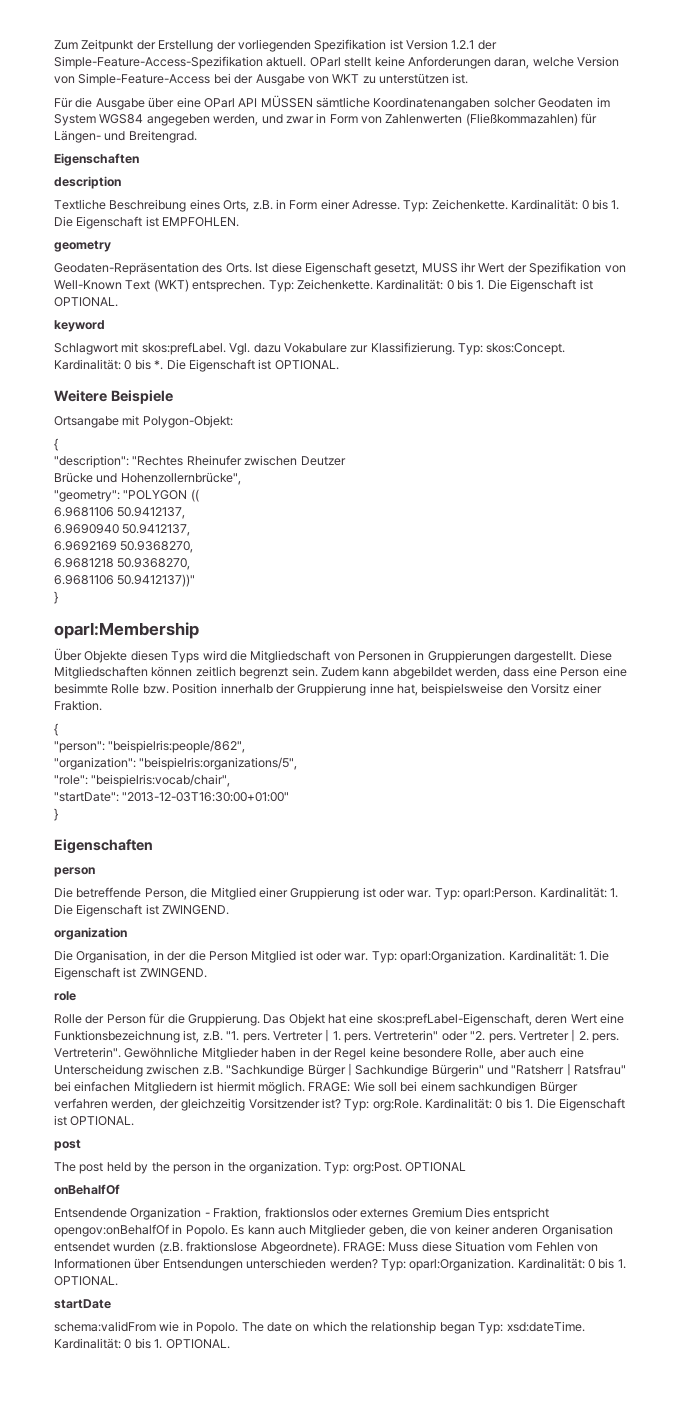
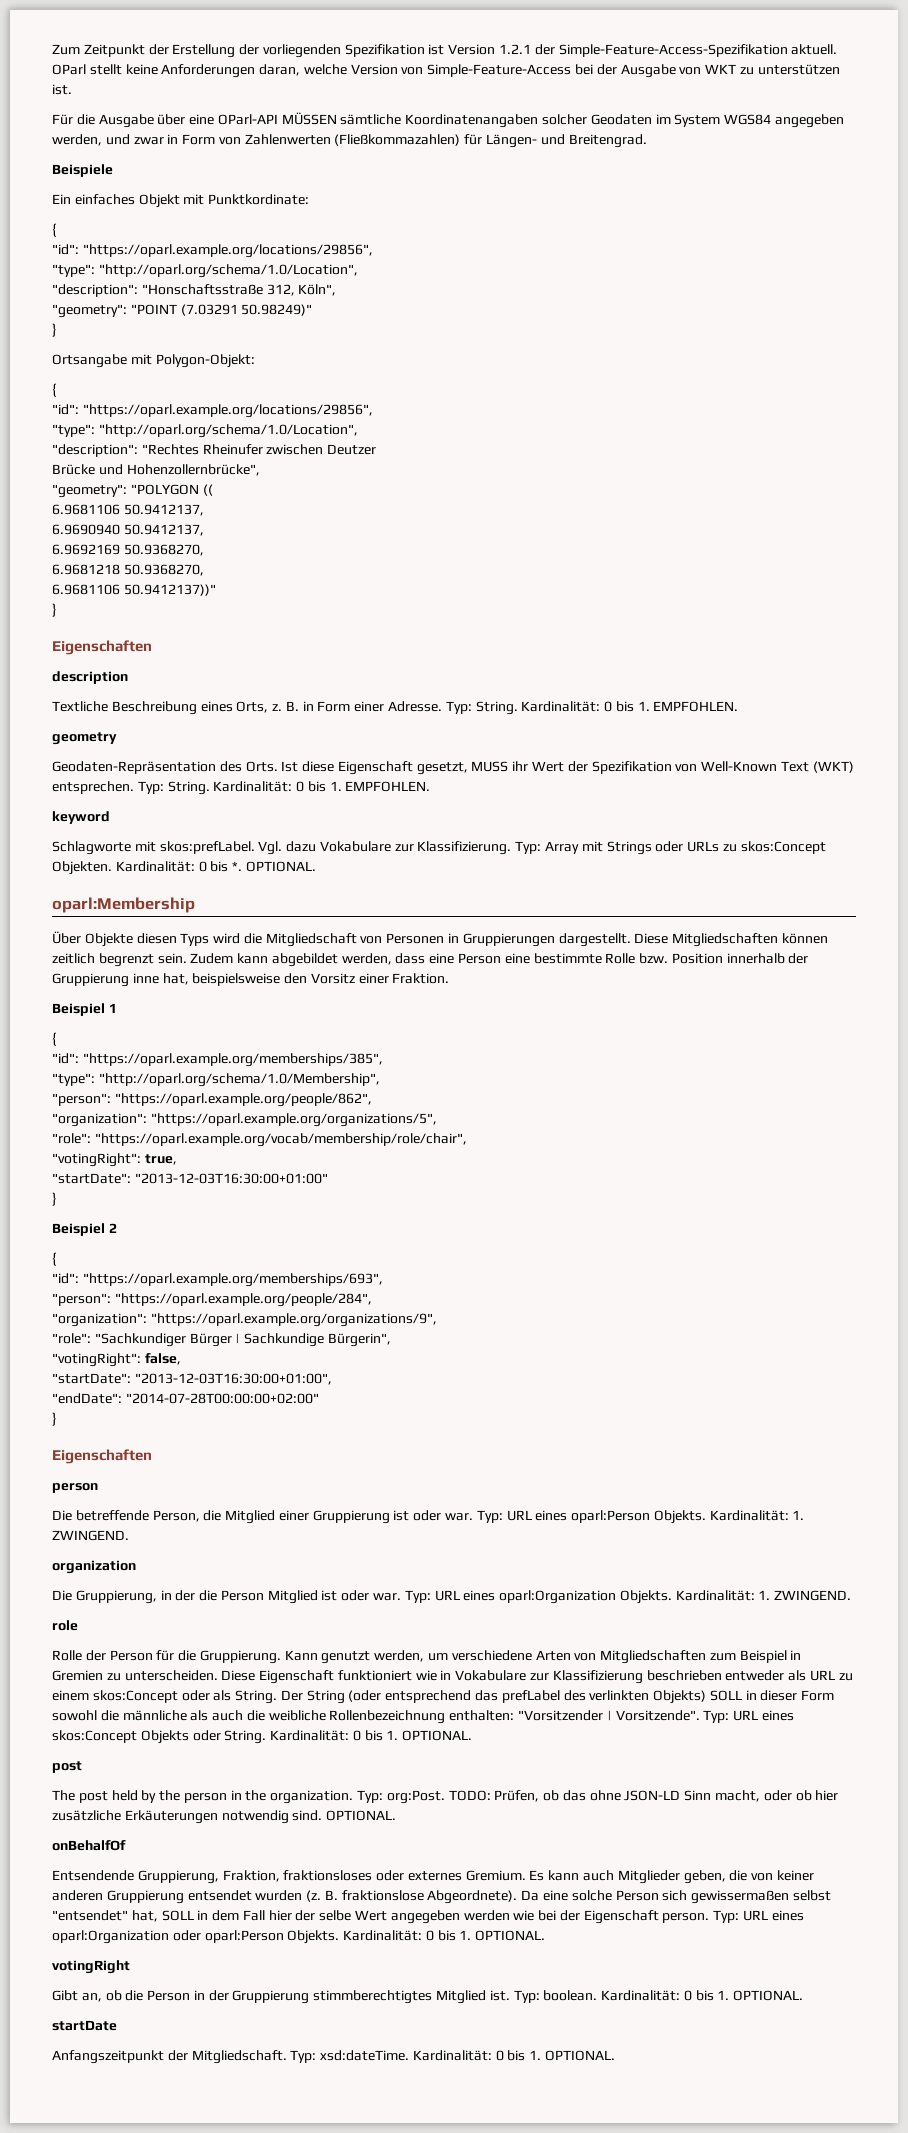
- Für die Ausgabe über eine OParl API MÜSSEN sämtliche Koordinatenangaben solcher Geodaten im System WGS84 angegeben werden, und zwar in Form von Zahlenwerten (Fließkommazahlen) für Längen- und Breitengrad.
- Eigenschaften
- description
- Textliche Beschreibung eines Orts, z.B. in Form einer Adresse. Typ: Zeichenkette. Kardinalität: 0 bis 1. Die Eigenschaft ist EMPFOHLEN.
- geometry
- Geodaten-Repräsentation des Orts. Ist diese Eigenschaft gesetzt, MUSS ihr Wert der Spezifikation von Well-Known Text (WKT) entsprechen. Typ: Zeichenkette. Kardinalität: 0 bis 1. Die Eigenschaft ist OPTIONAL.
- keyword
- Schlagwort mit skos:prefLabel. Vgl. dazu Vokabulare zur Klassifizierung. Typ: skos:Concept. Kardinalität: 0 bis *. Die Eigenschaft ist OPTIONAL.
- Weitere Beispiele
+ Für die Ausgabe über eine OParl-API MÜSSEN sämtliche Koordinatenangaben solcher Geodaten im System WGS84 angegeben werden, und zwar in Form von Zahlenwerten (Fließkommazahlen) für Längen- und Breitengrad.
+ Beispiele
+ Ein einfaches Objekt mit Punktkordinate:
+ {
+ "id": "https://oparl.example.org/locations/29856",
+ "type": "http://oparl.org/schema/1.0/Location",
+ "description": "Honschaftsstraße 312, Köln",
+ "geometry": "POINT (7.03291 50.98249)"
+ }
  Ortsangabe mit Polygon-Objekt:
  {
+ "id": "https://oparl.example.org/locations/29856",
+ "type": "http://oparl.org/schema/1.0/Location",
  6.9681106 50.9412137))"
  }
+ Eigenschaften
+ description
+ Textliche Beschreibung eines Orts, z. B. in Form einer Adresse. Typ: String. Kardinalität: 0 bis 1. EMPFOHLEN.
+ geometry
+ Geodaten-Repräsentation des Orts. Ist diese Eigenschaft gesetzt, MUSS ihr Wert der Spezifikation von Well-Known Text (WKT) entsprechen. Typ: String. Kardinalität: 0 bis 1. EMPFOHLEN.
+ keyword
+ Schlagworte mit skos:prefLabel. Vgl. dazu Vokabulare zur Klassifizierung. Typ: Array mit Strings oder URLs zu skos:Concept Objekten. Kardinalität: 0 bis *. OPTIONAL.
- Zudem kann abgebildet werden, dass eine Person eine besimmte Rolle bzw. Position innerhalb der Gruppierung inne hat, beispielsweise den Vorsitz einer Fraktion.
+ Zudem kann abgebildet werden, dass eine Person eine bestimmte Rolle bzw. Position innerhalb der Gruppierung inne hat, beispielsweise den Vorsitz einer Fraktion.
+ Beispiel 1
  {
- "person": "beispielris:people/862",
- "organization": "beispielris:organizations/5",
- "role": "beispielris:vocab/chair",
+ "id": "https://oparl.example.org/memberships/385",
+ "type": "http://oparl.org/schema/1.0/Membership",
+ "person": "https://oparl.example.org/people/862",
+ "organization": "https://oparl.example.org/organizations/5",
+ "role": "https://oparl.example.org/vocab/membership/role/chair",
+ "votingRight": true,
+ Beispiel 2
+ {
+ "id": "https://oparl.example.org/memberships/693",
+ "person": "https://oparl.example.org/people/284",
+ "organization": "https://oparl.example.org/organizations/9",
+ "role": "Sachkundiger Bürger | Sachkundige Bürgerin",
+ "votingRight": false,
+ "startDate": "2013-12-03T16:30:00+01:00",
+ "endDate": "2014-07-28T00:00:00+02:00"
+ }
- Typ: oparl:Person. Kardinalität: 1. Die Eigenschaft ist ZWINGEND.
+ Typ: URL eines oparl:Person Objekts. Kardinalität: 1. ZWINGEND.
- Die Organisation, in der die Person Mitglied ist oder war.
+ Die Gruppierung, in der die Person Mitglied ist oder war.
- Typ: oparl:Organization. Kardinalität: 1. Die Eigenschaft ist ZWINGEND.
+ Typ: URL eines oparl:Organization Objekts. Kardinalität: 1. ZWINGEND.
- Das Objekt hat eine skos:prefLabel-Eigenschaft, deren Wert eine Funktionsbezeichnung ist, z.B. "1. pers. Vertreter | 1. pers. Vertreterin" oder "2. pers. Vertreter | 2. pers. Vertreterin". Gewöhnliche Mitglieder haben in der Regel keine besondere Rolle, aber auch eine Unterscheidung zwischen z.B. "Sachkundige Bürger | Sachkundige Bürgerin" und "Ratsherr | Ratsfrau" bei einfachen Mitgliedern ist hiermit möglich. FRAGE: Wie soll bei einem sachkundigen Bürger verfahren werden, der gleichzeitig Vorsitzender ist? Typ: org:Role. Kardinalität: 0 bis 1. Die Eigenschaft ist OPTIONAL.
+ Kann genutzt werden, um verschiedene Arten von Mitgliedschaften zum Beispiel in Gremien zu unterscheiden. Diese Eigenschaft funktioniert wie in Vokabulare zur Klassifizierung beschrieben entweder als URL zu einem skos:Concept oder als String. Der String (oder entsprechend das prefLabel des verlinkten Objekts) SOLL in dieser Form sowohl die männliche als auch die weibliche Rollenbezeichnung enthalten: "Vorsitzender | Vorsitzende". Typ: URL eines skos:Concept Objekts oder String. Kardinalität: 0 bis 1. OPTIONAL.
- OPTIONAL
+ TODO: Prüfen, ob das ohne JSON-LD Sinn macht, oder ob hier zusätzliche Erkäuterungen notwendig sind. OPTIONAL.
  onBehalfOf
- Entsendende Organization - Fraktion, fraktionslos oder externes Gremium Dies entspricht opengov:onBehalfOf in Popolo.
+ Entsendende Gruppierung, Fraktion, fraktionsloses oder externes Gremium.
- Es kann auch Mitglieder geben, die von keiner anderen Organisation entsendet wurden (z.B. fraktionslose Abgeordnete). FRAGE: Muss diese Situation vom Fehlen von Informationen über Entsendungen unterschieden werden? Typ: oparl:Organization.
+ Es kann auch Mitglieder geben, die von keiner anderen Gruppierung entsendet wurden (z. B. fraktionslose Abgeordnete). Da eine solche Person sich gewissermaßen selbst "entsendet" hat, SOLL in dem Fall hier der selbe Wert angegeben werden wie bei der Eigenschaft person. Typ: URL eines oparl:Organization oder oparl:Person Objekts. Kardinalität: 0 bis 1. OPTIONAL.
+ votingRight
+ Gibt an, ob die Person in der Gruppierung stimmberechtigtes Mitglied ist. Typ: boolean.
- schema:validFrom wie in Popolo. The date on which the relationship began Typ: xsd:dateTime.
+ Anfangszeitpunkt der Mitgliedschaft. Typ: xsd:dateTime.

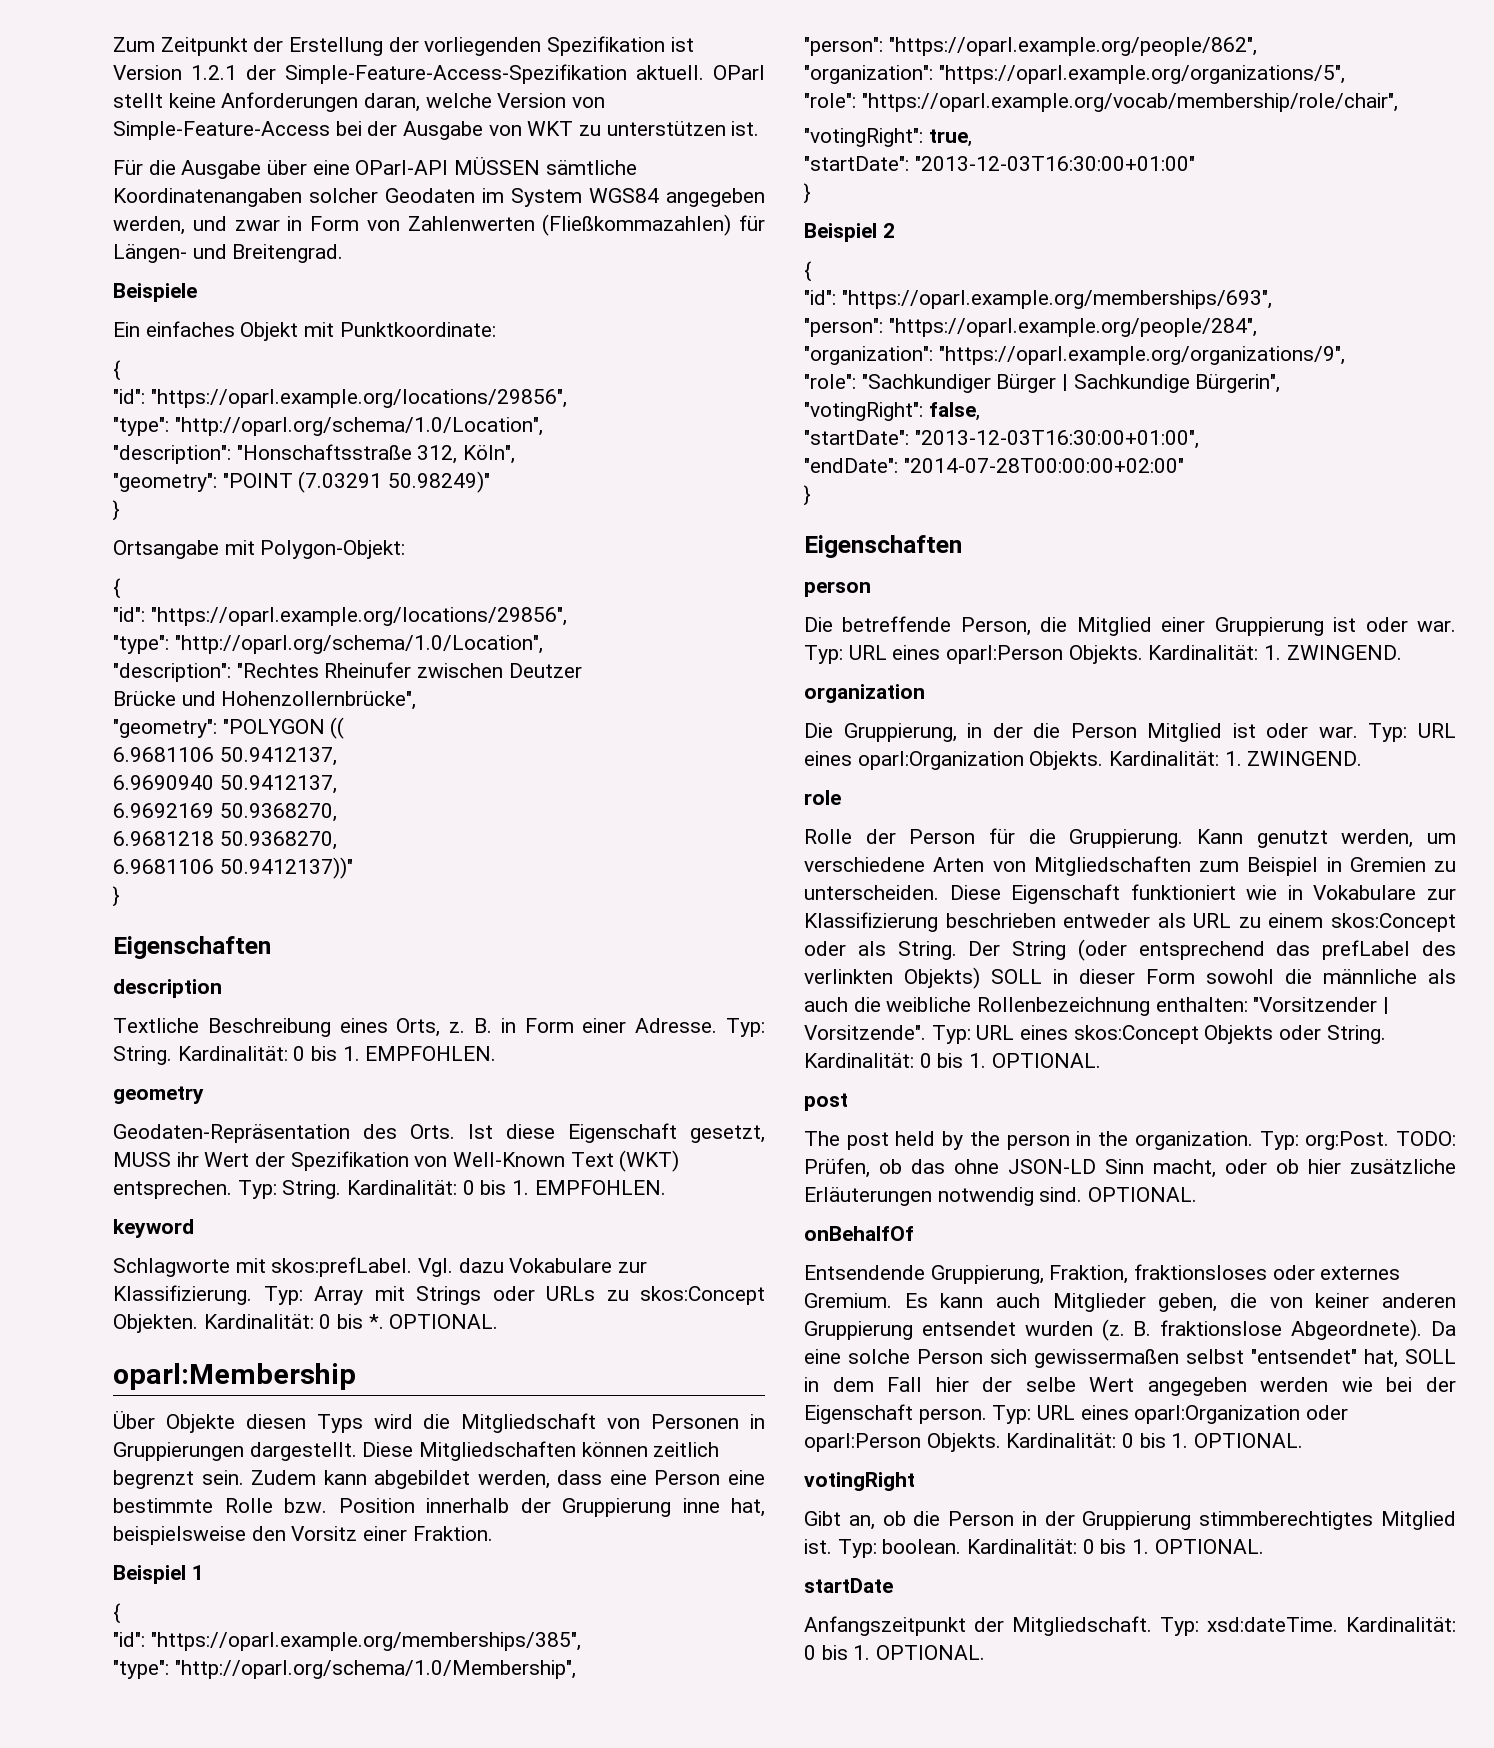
- Ein einfaches Objekt mit Punktkordinate:
+ Ein einfaches Objekt mit Punktkoordinate:
- TODO: Prüfen, ob das ohne JSON-LD Sinn macht, oder ob hier zusätzliche Erkäuterungen notwendig sind.
+ TODO: Prüfen, ob das ohne JSON-LD Sinn macht, oder ob hier zusätzliche Erläuterungen notwendig sind.

